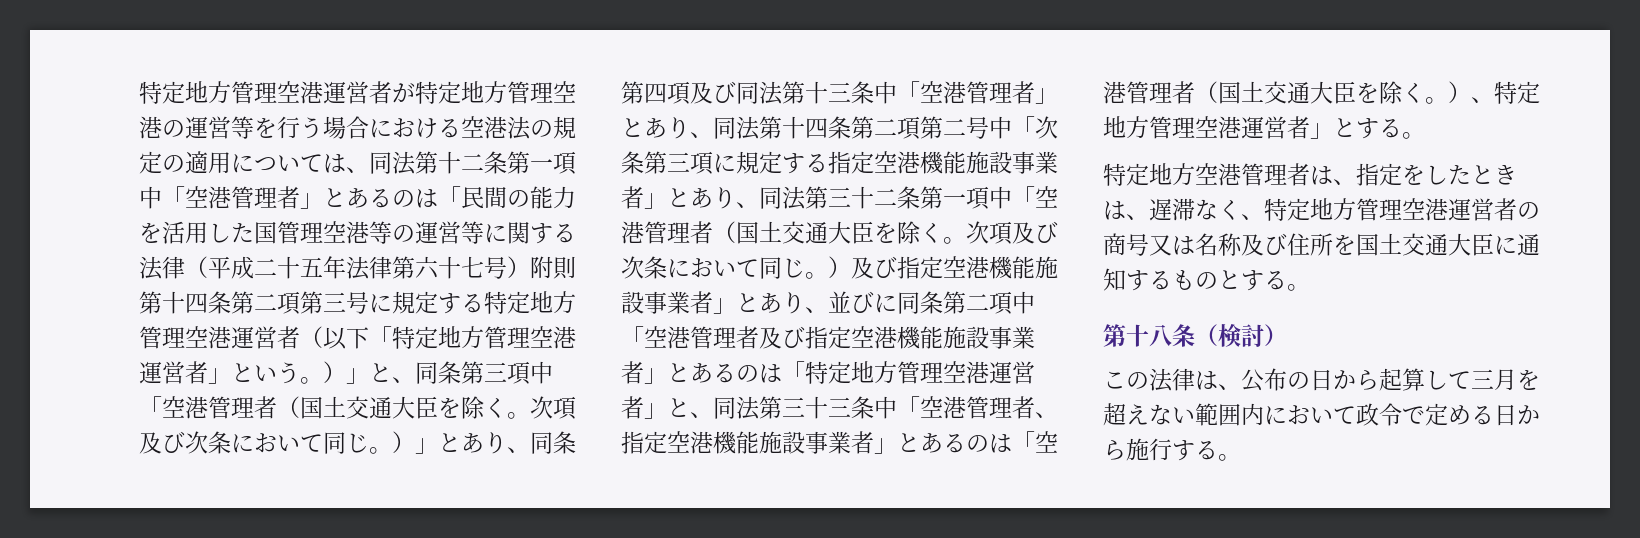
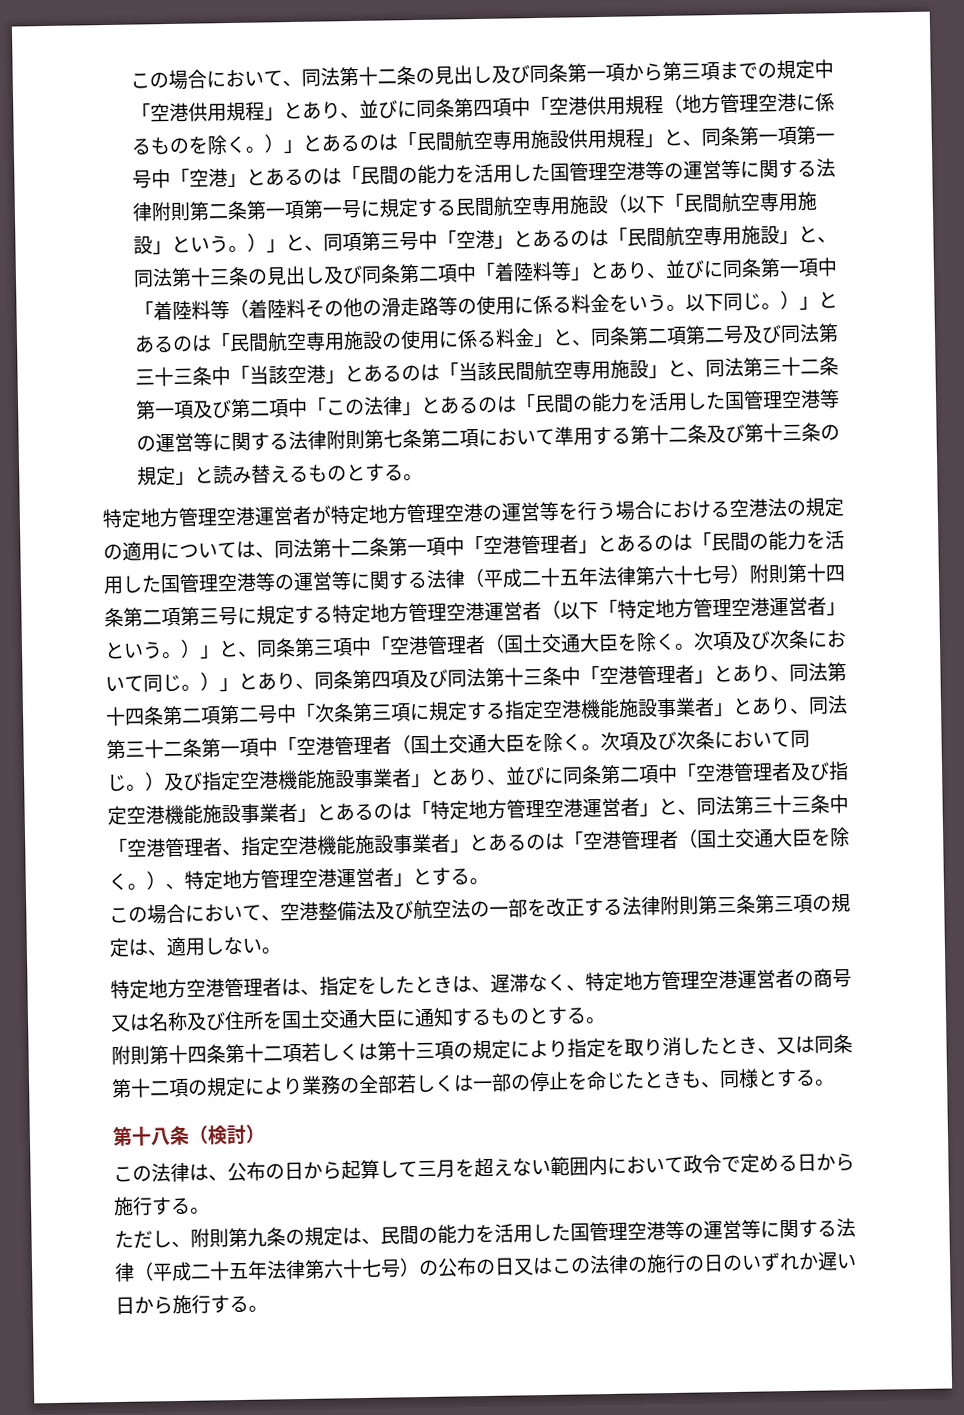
+ この場合において、同法第十二条の見出し及び同条第一項から第三項までの規定中「空港供用規程」とあり、並びに同条第四項中「空港供用規程（地方管理空港に係るものを除く。）」とあるのは「民間航空専用施設供用規程」と、同条第一項第一号中「空港」とあるのは「民間の能力を活用した国管理空港等の運営等に関する法律附則第二条第一項第一号に規定する民間航空専用施設（以下「民間航空専用施設」という。）」と、同項第三号中「空港」とあるのは「民間航空専用施設」と、同法第十三条の見出し及び同条第二項中「着陸料等」とあり、並びに同条第一項中「着陸料等（着陸料その他の滑走路等の使用に係る料金をいう。以下同じ。）」とあるのは「民間航空専用施設の使用に係る料金」と、同条第二項第二号及び同法第三十三条中「当該空港」とあるのは「当該民間航空専用施設」と、同法第三十二条第一項及び第二項中「この法律」とあるのは「民間の能力を活用した国管理空港等の運営等に関する法律附則第七条第二項において準用する第十二条及び第十三条の規定」と読み替えるものとする。
+ この場合において、空港整備法及び航空法の一部を改正する法律附則第三条第三項の規定は、適用しない。
+ 附則第十四条第十二項若しくは第十三項の規定により指定を取り消したとき、又は同条第十二項の規定により業務の全部若しくは一部の停止を命じたときも、同様とする。
+ ただし、附則第九条の規定は、民間の能力を活用した国管理空港等の運営等に関する法律（平成二十五年法律第六十七号）の公布の日又はこの法律の施行の日のいずれか遅い日から施行する。

